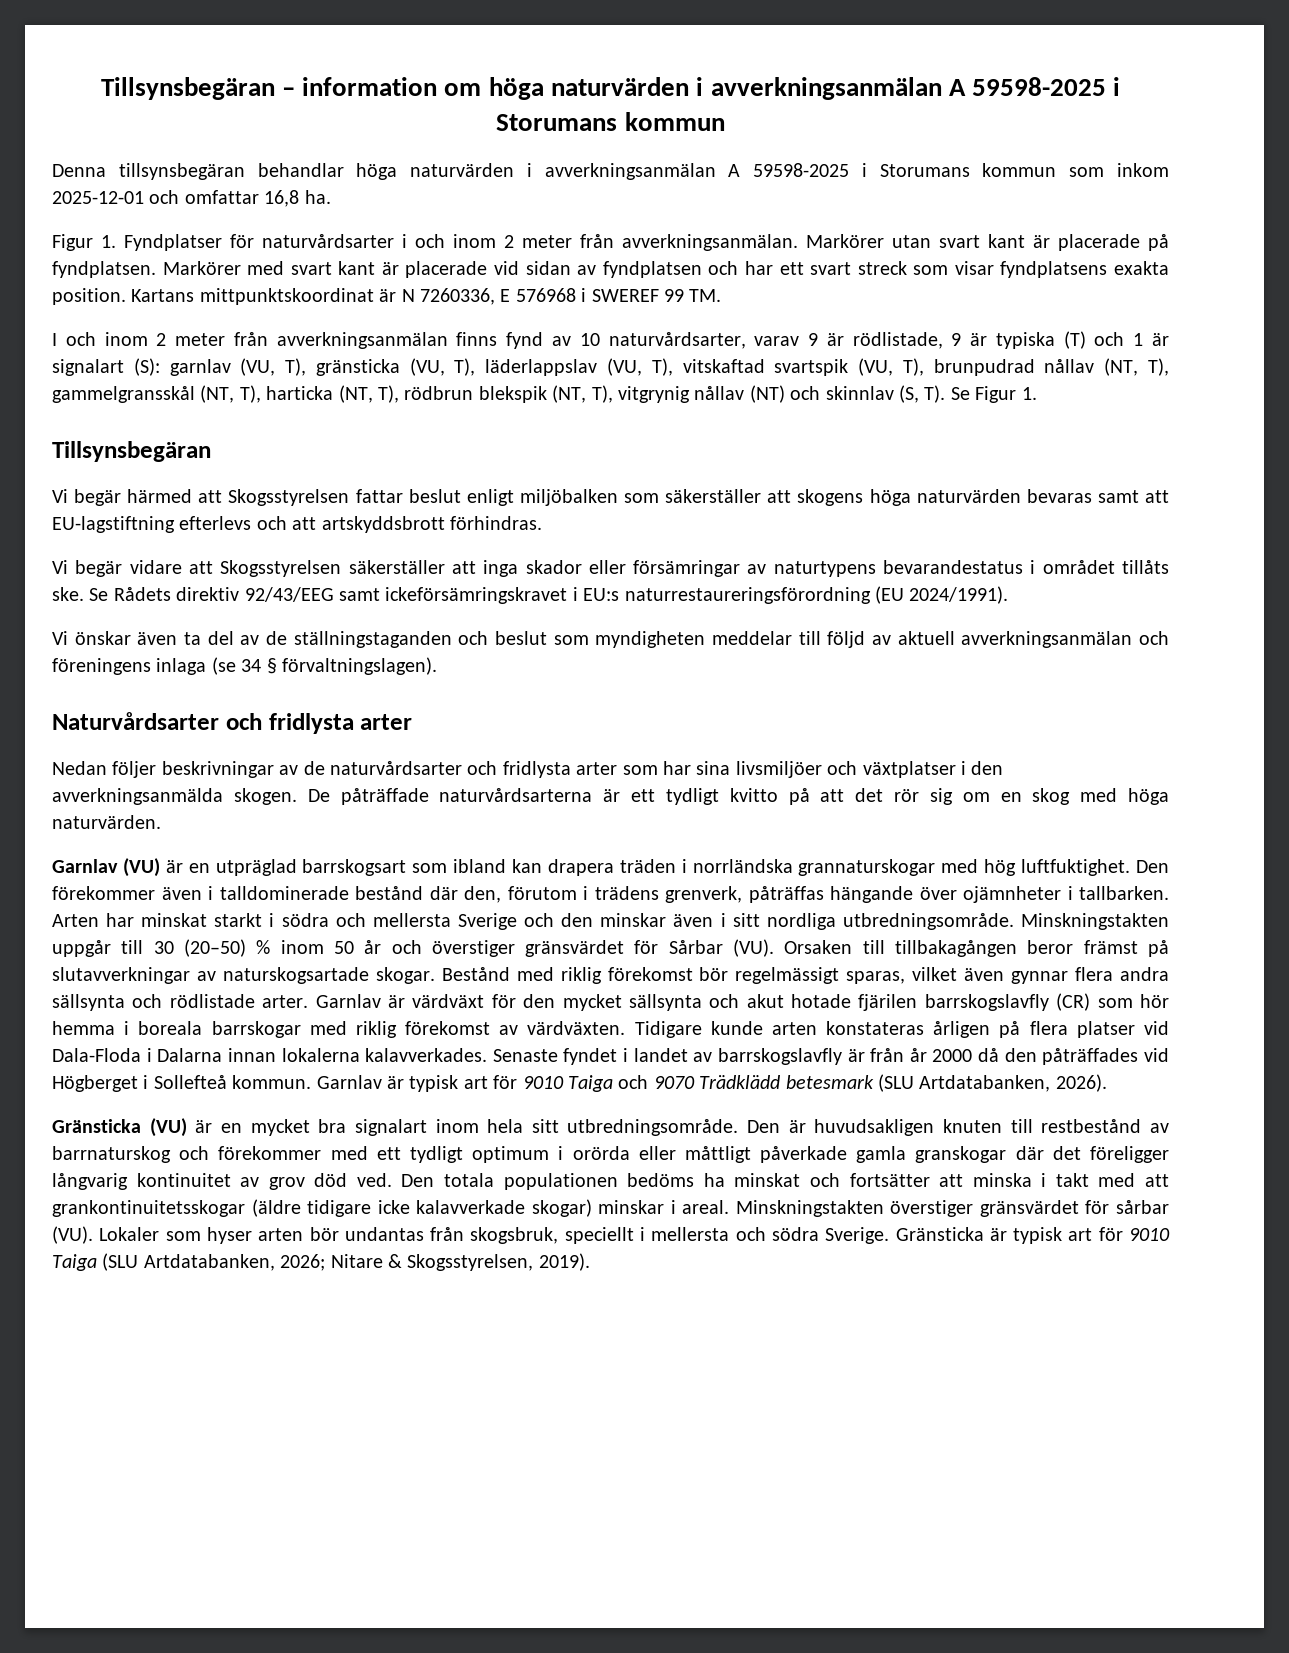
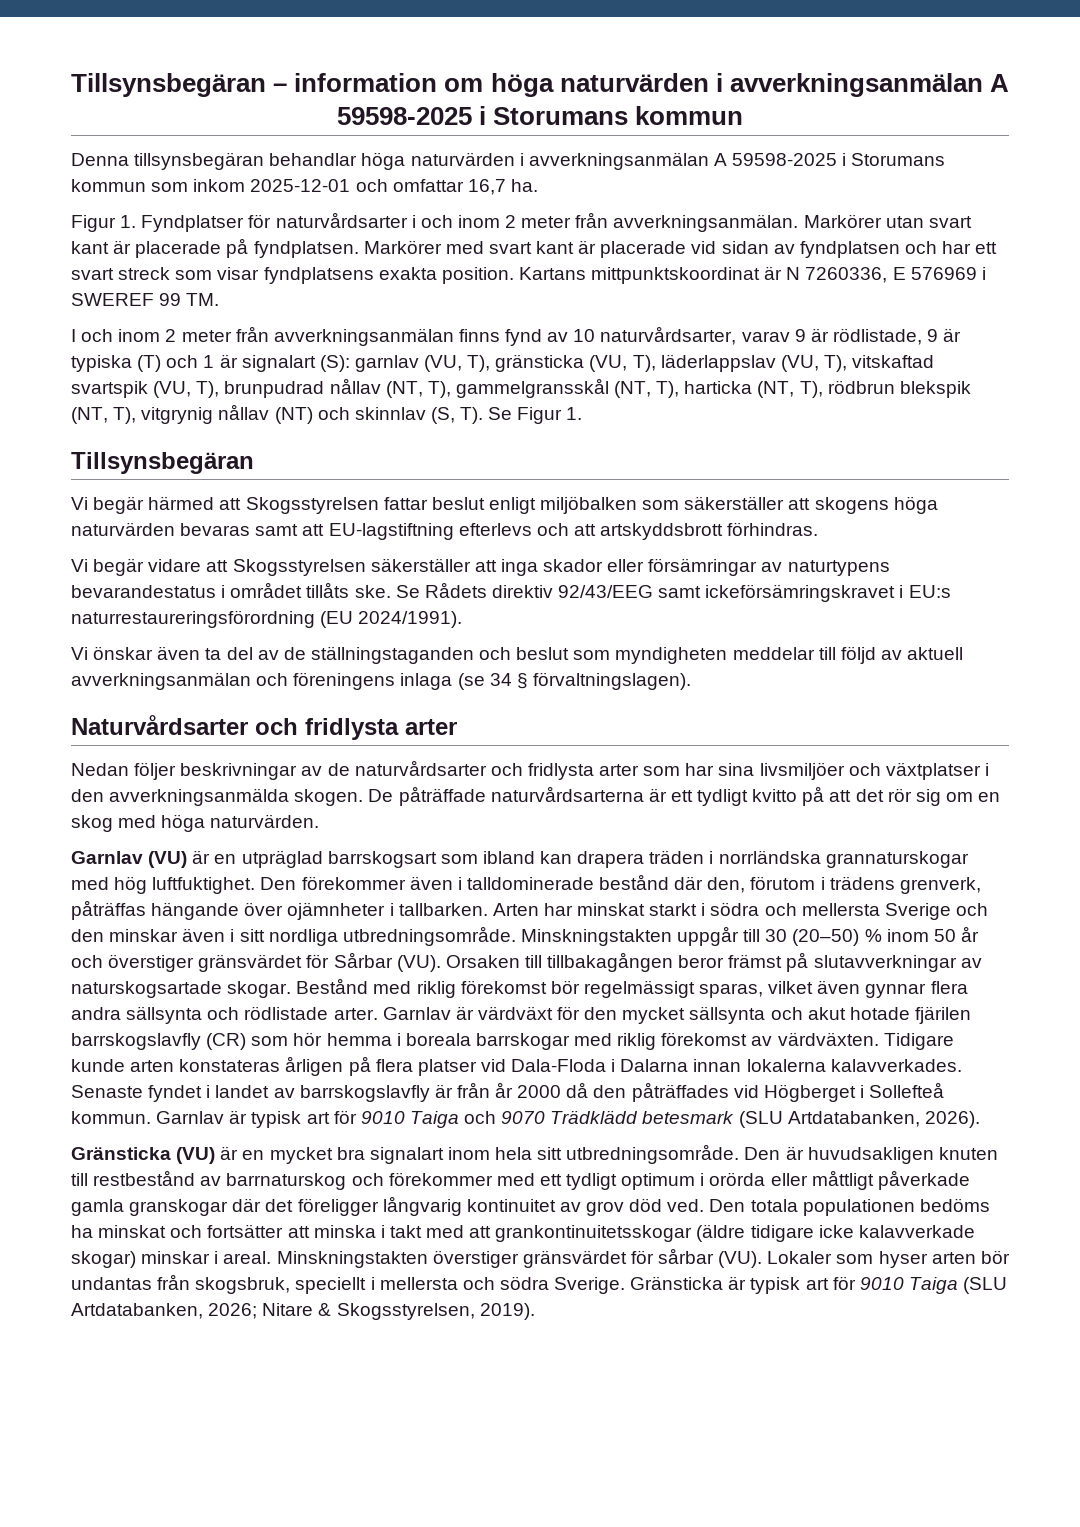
- Denna tillsynsbegäran behandlar höga naturvärden i avverkningsanmälan A 59598-2025 i Storumans kommun som inkom 2025-12-01 och omfattar 16,8 ha.
+ Denna tillsynsbegäran behandlar höga naturvärden i avverkningsanmälan A 59598-2025 i Storumans kommun som inkom 2025-12-01 och omfattar 16,7 ha.
- Kartans mittpunktskoordinat är N 7260336, E 576968 i SWEREF 99 TM.
+ Kartans mittpunktskoordinat är N 7260336, E 576969 i SWEREF 99 TM.

